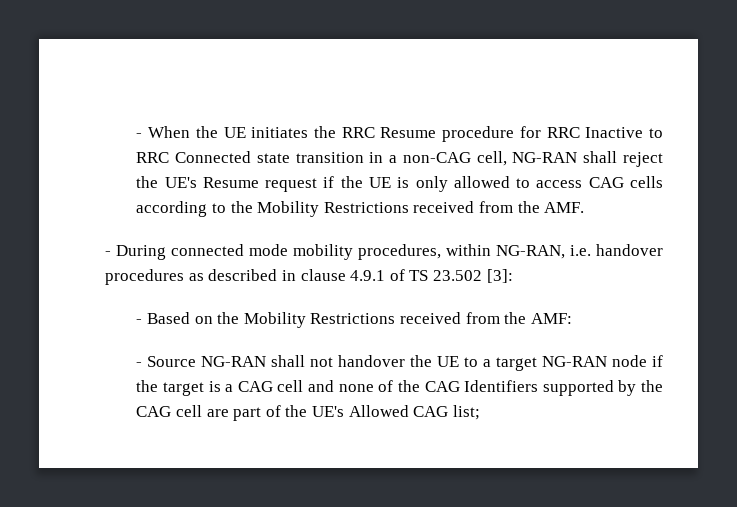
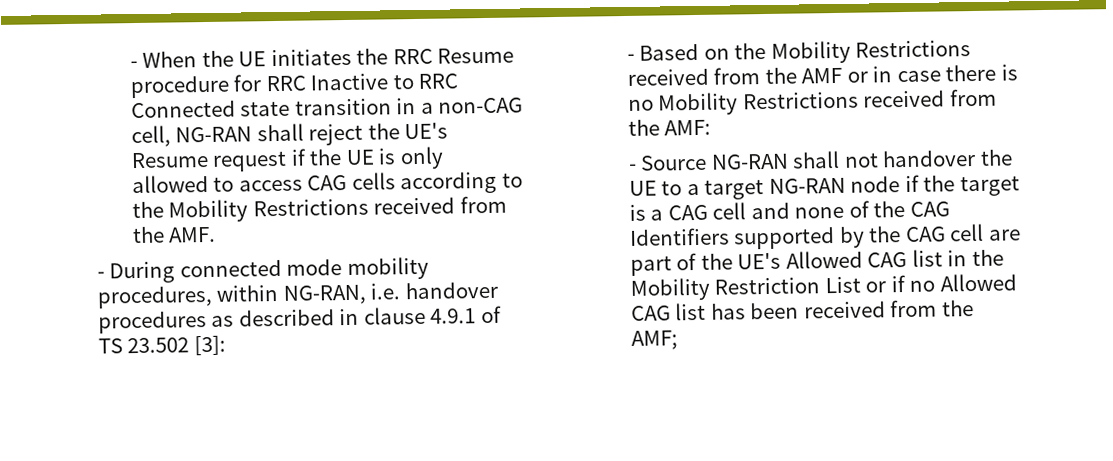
- - Based on the Mobility Restrictions received from the AMF:
+ - Based on the Mobility Restrictions received from the AMF or in case there is no Mobility Restrictions received from the AMF:
- - Source NG-RAN shall not handover the UE to a target NG-RAN node if the target is a CAG cell and none of the CAG Identifiers supported by the CAG cell are part of the UE's Allowed CAG list;
+ - Source NG-RAN shall not handover the UE to a target NG-RAN node if the target is a CAG cell and none of the CAG Identifiers supported by the CAG cell are part of the UE's Allowed CAG list in the Mobility Restriction List or if no Allowed CAG list has been received from the AMF;

